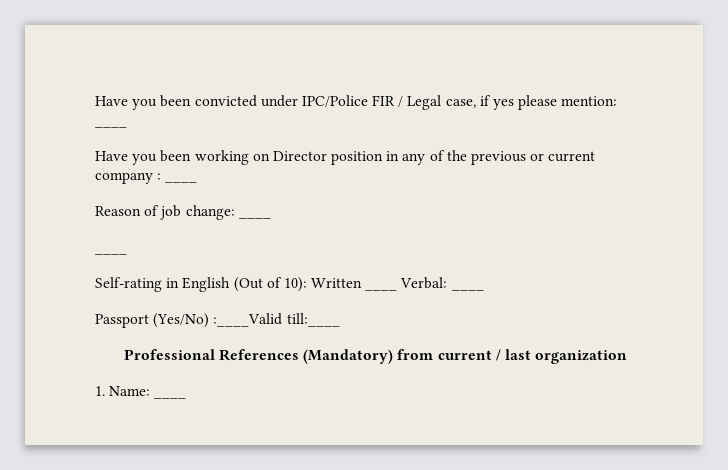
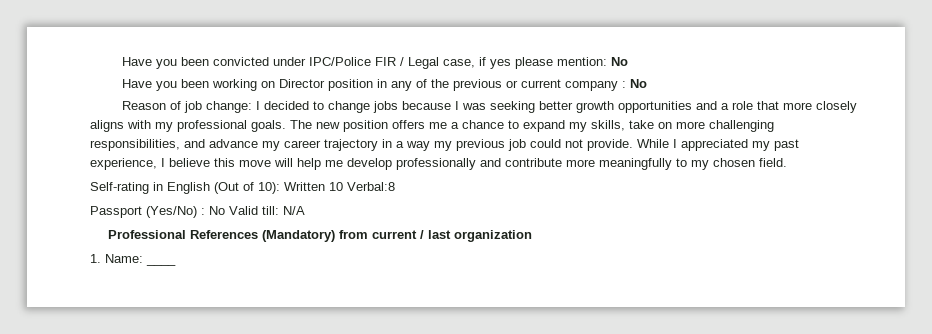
- Have you been convicted under IPC/Police FIR / Legal case, if yes please mention: ____
+ Have you been convicted under IPC/Police FIR / Legal case, if yes please mention: No
- Have you been working on Director position in any of the previous or current company : ____
+ Have you been working on Director position in any of the previous or current company : No
- Reason of job change: ____
- ____
+ Reason of job change: I decided to change jobs because I was seeking better growth opportunities and a role that more closely aligns with my professional goals. The new position offers me a chance to expand my skills, take on more challenging responsibilities, and advance my career trajectory in a way my previous job could not provide. While I appreciated my past experience, I believe this move will help me develop professionally and contribute more meaningfully to my chosen field.
- Self-rating in English (Out of 10): Written ____ Verbal: ____
+ Self-rating in English (Out of 10): Written 10 Verbal:8
- Passport (Yes/No) :____Valid till:____
+ Passport (Yes/No) : No Valid till: N/A

